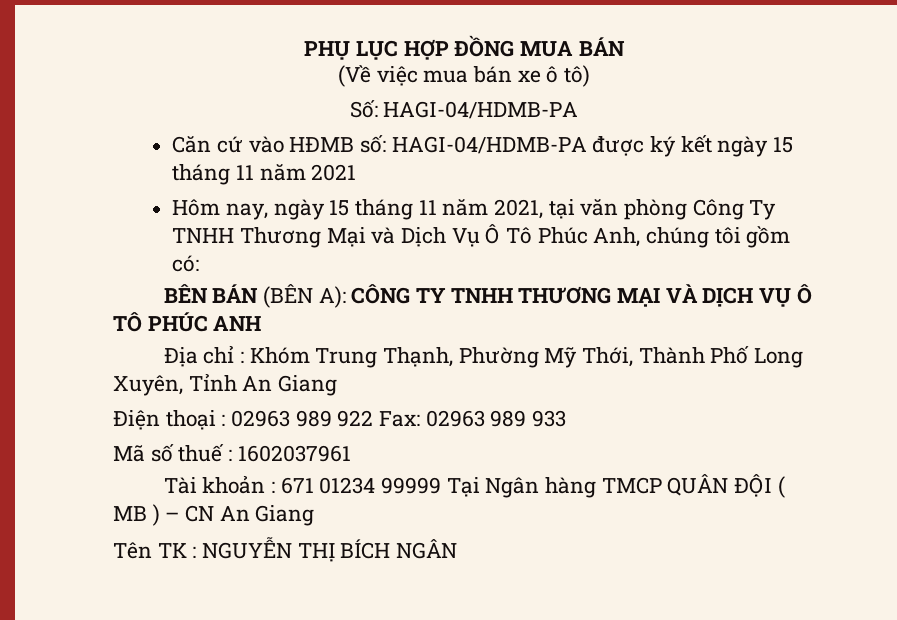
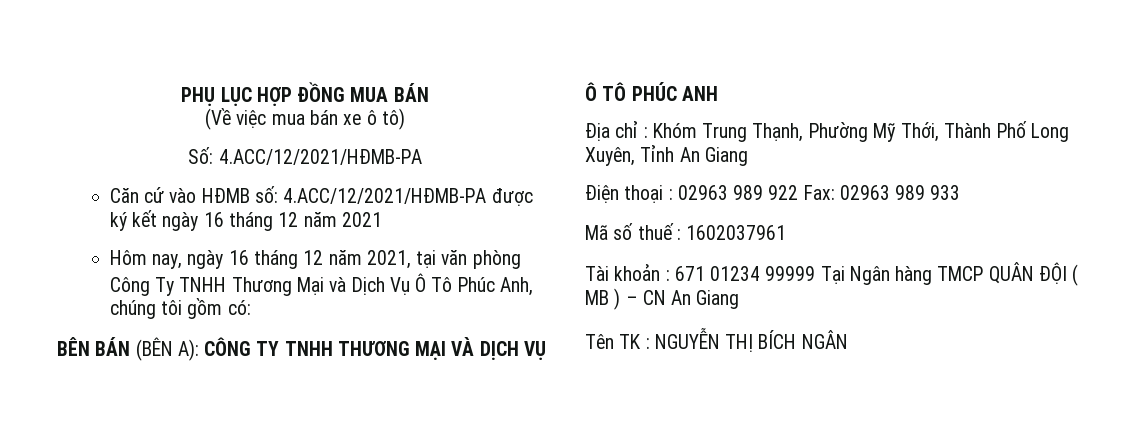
- Số: HAGI-04/HDMB-PA
+ Số: 4.ACC/12/2021/HĐMB-PA
- Căn cứ vào HĐMB số: HAGI-04/HDMB-PA được ký kết ngày 15 tháng 11 năm 2021
+ Căn cứ vào HĐMB số: 4.ACC/12/2021/HĐMB-PA được ký kết ngày 16 tháng 12 năm 2021
- Hôm nay, ngày 15 tháng 11 năm 2021, tại văn phòng Công Ty TNHH Thương Mại và Dịch Vụ Ô Tô Phúc Anh, chúng tôi gồm có:
+ Hôm nay, ngày 16 tháng 12 năm 2021, tại văn phòng Công Ty TNHH Thương Mại và Dịch Vụ Ô Tô Phúc Anh, chúng tôi gồm có:

